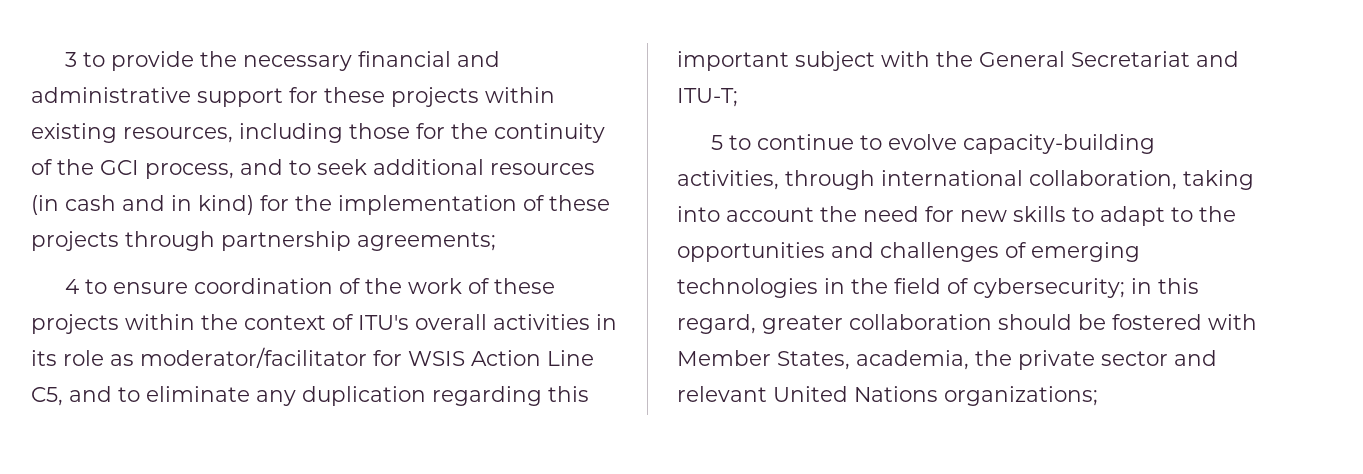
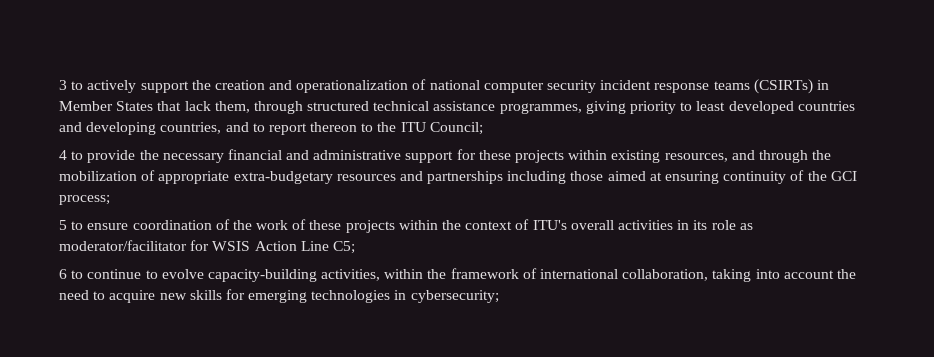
- 3 to provide the necessary financial and administrative support for these projects within existing resources, including those for the continuity of the GCI process, and to seek additional resources (in cash and in kind) for the implementation of these projects through partnership agreements;
- 4 to ensure coordination of the work of these projects within the context of ITU's overall activities in its role as moderator/facilitator for WSIS Action Line C5, and to eliminate any duplication regarding this important subject with the General Secretariat and ITU-T;
- 5 to continue to evolve capacity-building activities, through international collaboration, taking into account the need for new skills to adapt to the opportunities and challenges of emerging technologies in the field of cybersecurity; in this regard, greater collaboration should be fostered with Member States, academia, the private sector and relevant United Nations organizations;
+ 3 to actively support the creation and operationalization of national computer security incident response teams (CSIRTs) in Member States that lack them, through structured technical assistance programmes, giving priority to least developed countries and developing countries, and to report thereon to the ITU Council;
+ 4 to provide the necessary financial and administrative support for these projects within existing resources, and through the mobilization of appropriate extra-budgetary resources and partnerships including those aimed at ensuring continuity of the GCI process;
+ 5 to ensure coordination of the work of these projects within the context of ITU's overall activities in its role as moderator/facilitator for WSIS Action Line C5;
+ 6 to continue to evolve capacity-building activities, within the framework of international collaboration, taking into account the need to acquire new skills for emerging technologies in cybersecurity;

